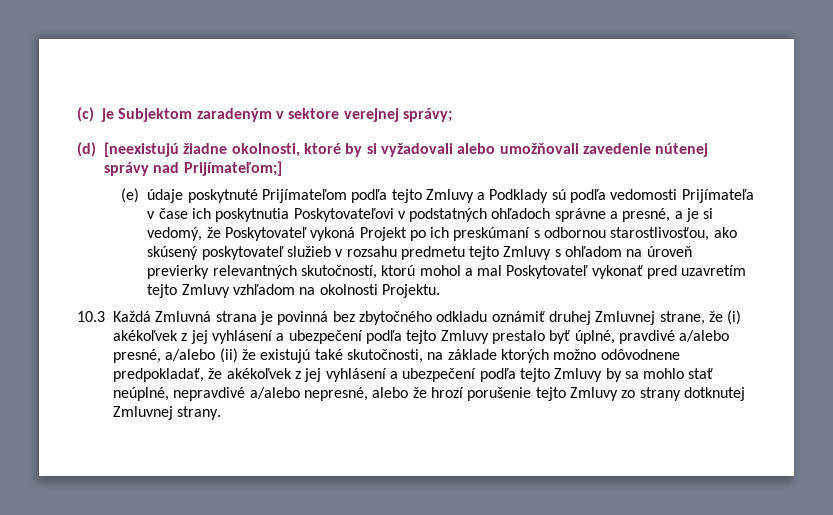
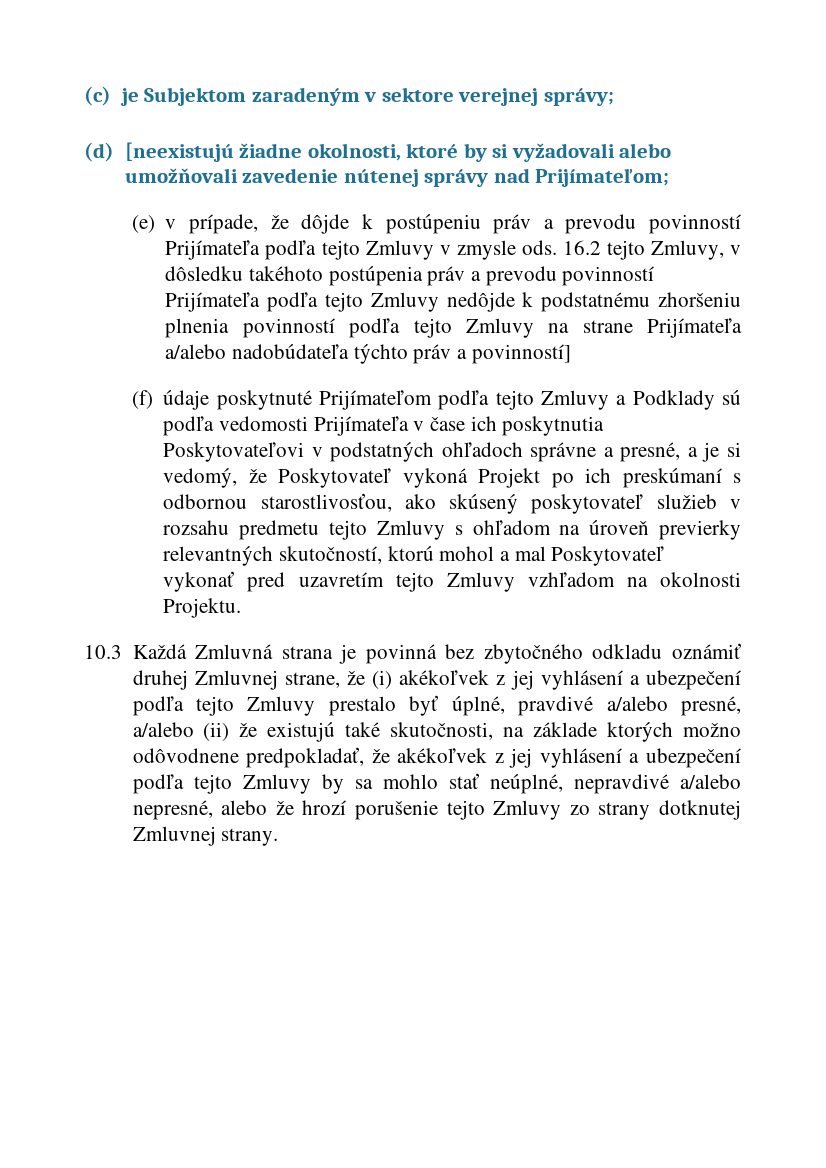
- (d) [neexistujú žiadne okolnosti, ktoré by si vyžadovali alebo umožňovali zavedenie nútenej správy nad Prijímateľom;]
- (e) údaje poskytnuté Prijímateľom podľa tejto Zmluvy a Podklady sú podľa vedomosti Prijímateľa v čase ich poskytnutia Poskytovateľovi v podstatných ohľadoch správne a presné, a je si vedomý, že Poskytovateľ vykoná Projekt po ich preskúmaní s odbornou starostlivosťou, ako skúsený poskytovateľ služieb v rozsahu predmetu tejto Zmluvy s ohľadom na úroveň previerky relevantných skutočností, ktorú mohol a mal Poskytovateľ vykonať pred uzavretím tejto Zmluvy vzhľadom na okolnosti Projektu.
+ (d) [neexistujú žiadne okolnosti, ktoré by si vyžadovali alebo umožňovali zavedenie nútenej správy nad Prijímateľom;
+ (e) v prípade, že dôjde k postúpeniu práv a prevodu povinností Prijímateľa podľa tejto Zmluvy v zmysle ods. 16.2 tejto Zmluvy, v dôsledku takéhoto postúpenia práv a prevodu povinností Prijímateľa podľa tejto Zmluvy nedôjde k podstatnému zhoršeniu plnenia povinností podľa tejto Zmluvy na strane Prijímateľa a/alebo nadobúdateľa týchto práv a povinností]
+ (f) údaje poskytnuté Prijímateľom podľa tejto Zmluvy a Podklady sú podľa vedomosti Prijímateľa v čase ich poskytnutia Poskytovateľovi v podstatných ohľadoch správne a presné, a je si vedomý, že Poskytovateľ vykoná Projekt po ich preskúmaní s odbornou starostlivosťou, ako skúsený poskytovateľ služieb v rozsahu predmetu tejto Zmluvy s ohľadom na úroveň previerky relevantných skutočností, ktorú mohol a mal Poskytovateľ vykonať pred uzavretím tejto Zmluvy vzhľadom na okolnosti Projektu.

